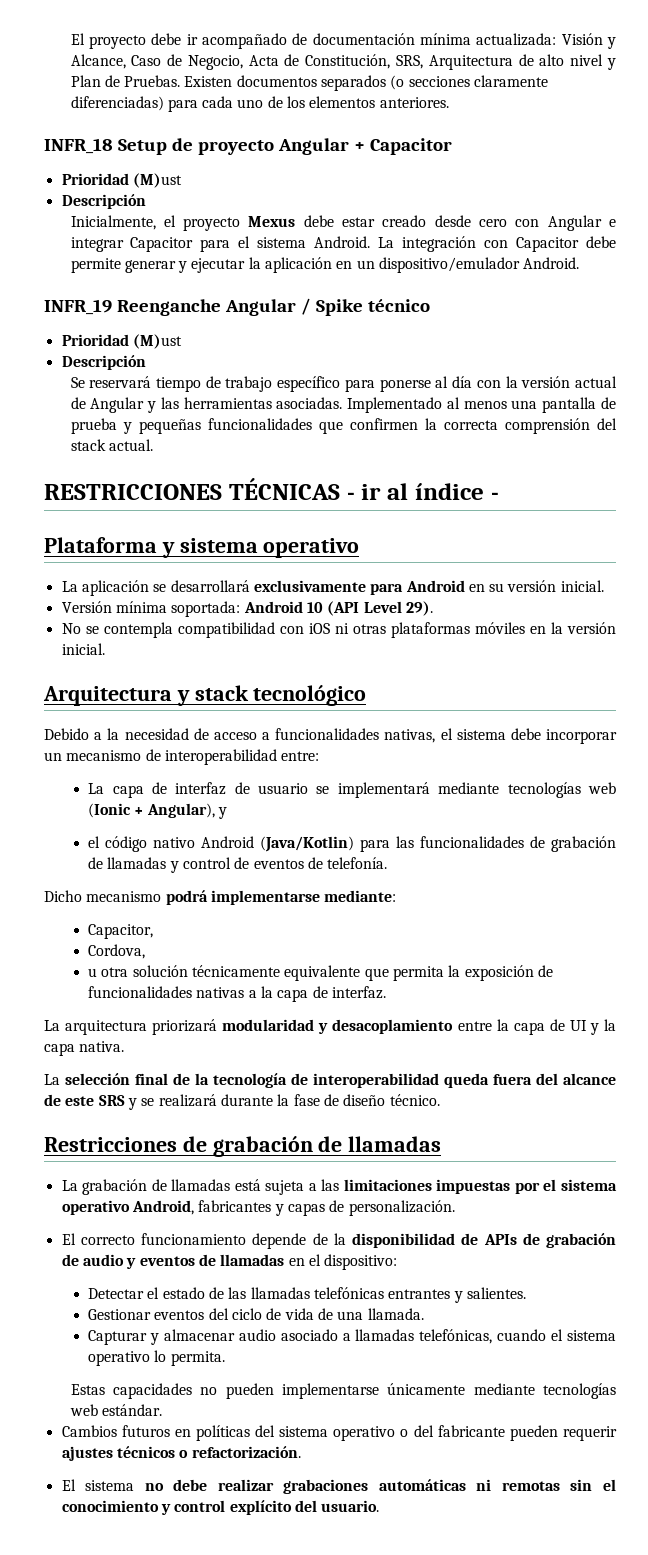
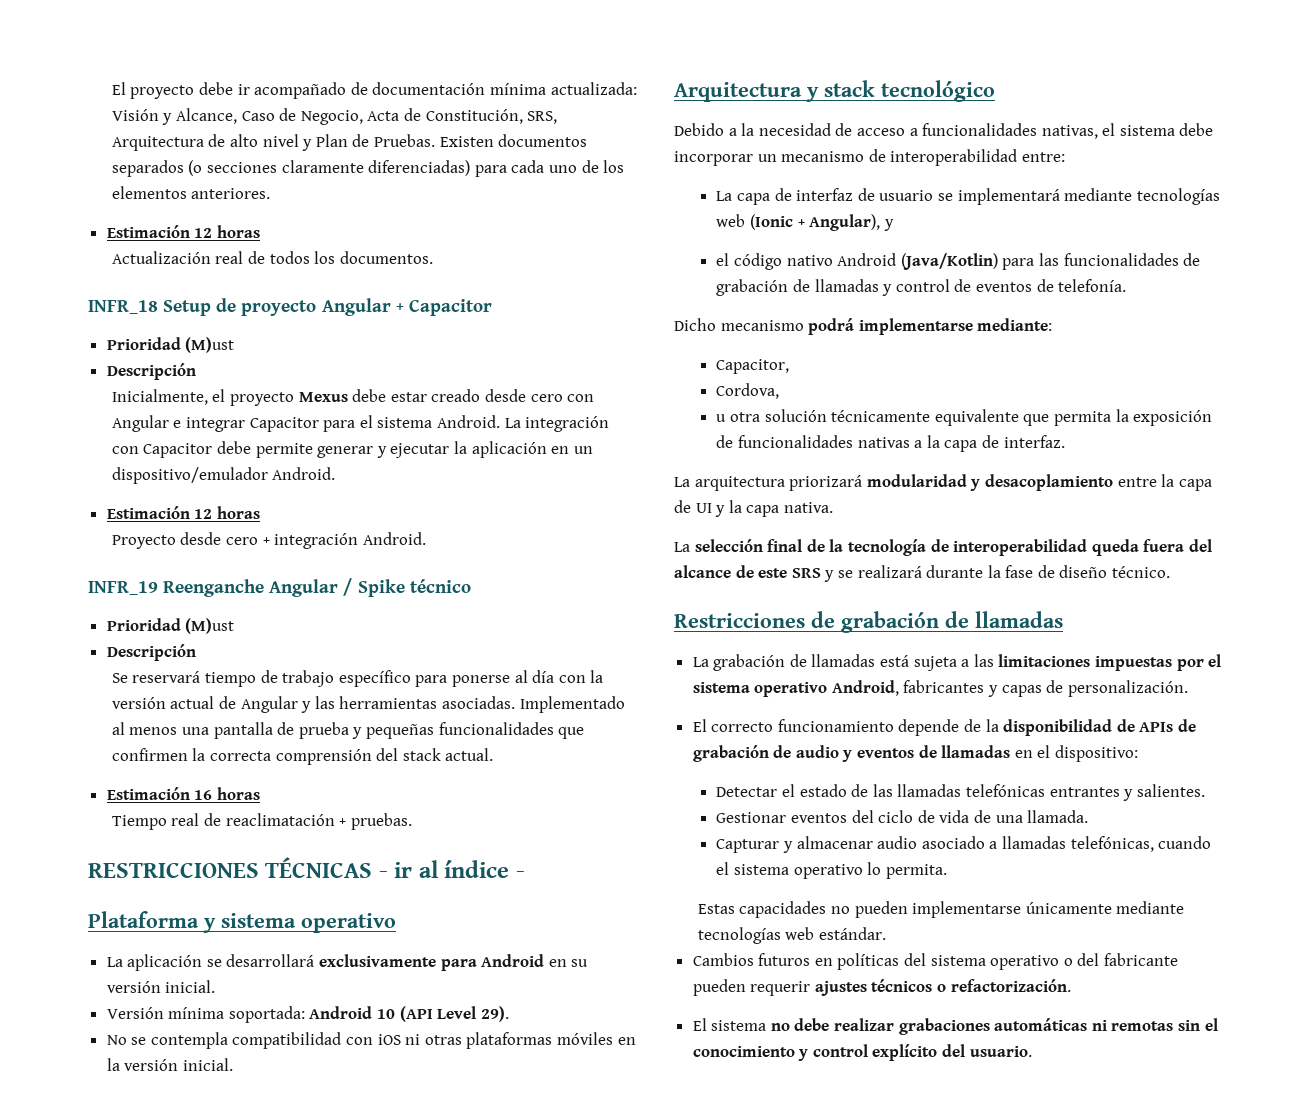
  Existen documentos separados (o secciones claramente diferenciadas) para cada uno de los elementos anteriores.
+ Estimación 12 horas
+ Actualización real de todos los documentos.
  La integración con Capacitor debe permite generar y ejecutar la aplicación en un dispositivo/emulador Android.
+ Estimación 12 horas
+ Proyecto desde cero + integración Android.
+ Estimación 16 horas
+ Tiempo real de reaclimatación + pruebas.

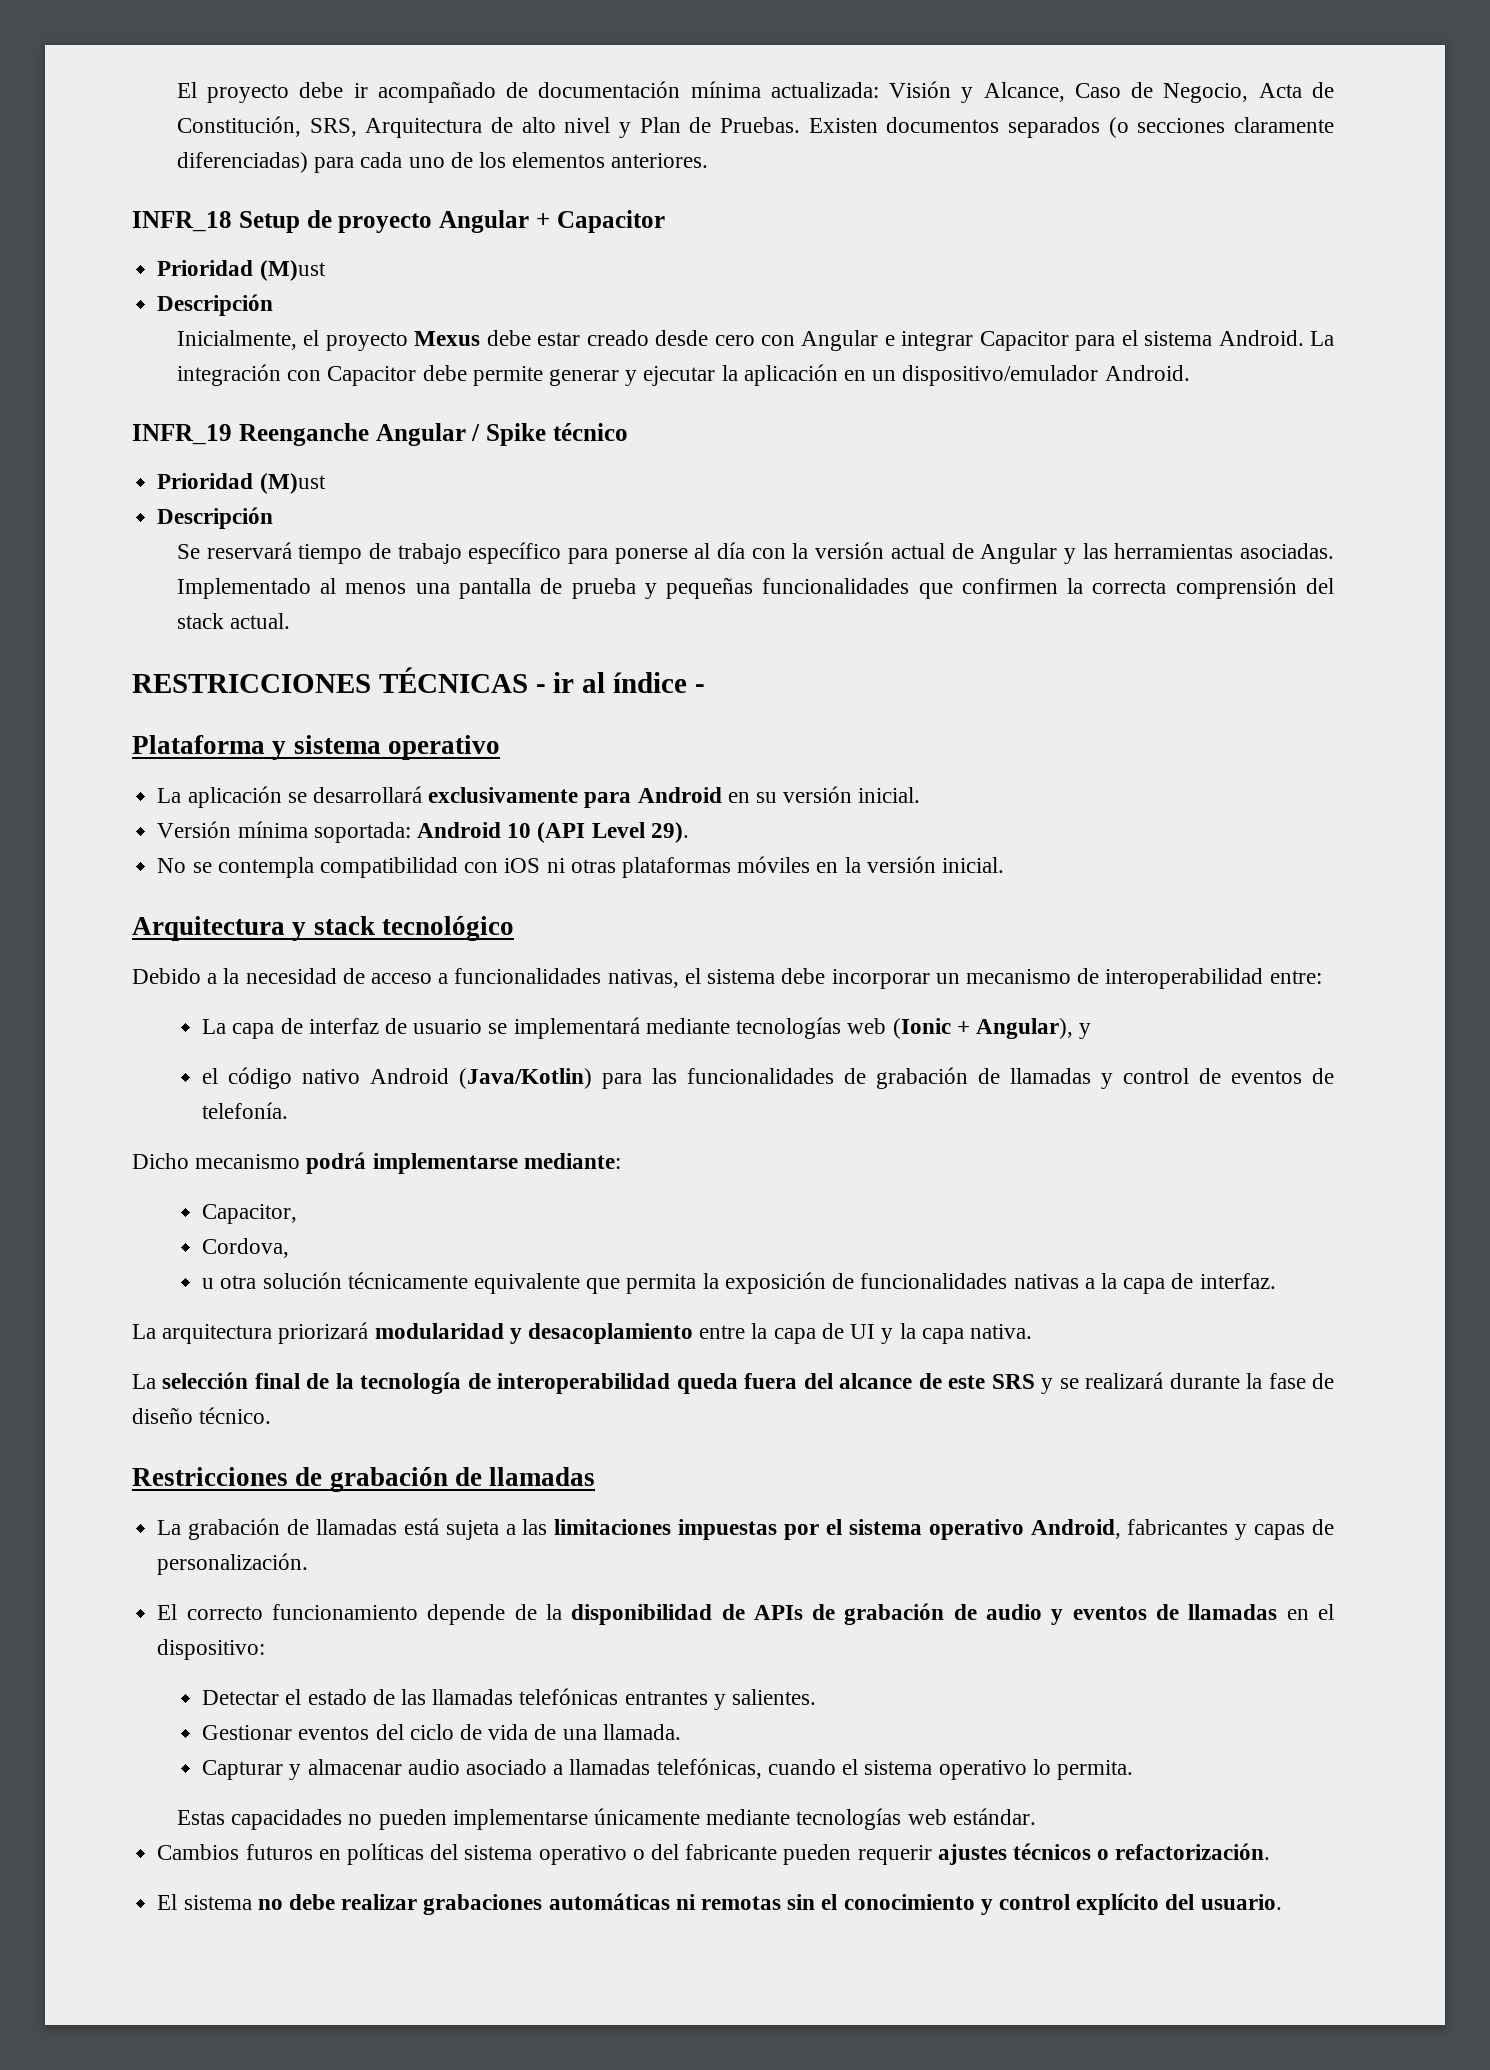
  Existen documentos separados (o secciones claramente diferenciadas) para cada uno de los elementos anteriores.
- Estimación 12 horas
- Actualización real de todos los documentos.
  La integración con Capacitor debe permite generar y ejecutar la aplicación en un dispositivo/emulador Android.
- Estimación 12 horas
- Proyecto desde cero + integración Android.
- Estimación 16 horas
- Tiempo real de reaclimatación + pruebas.

